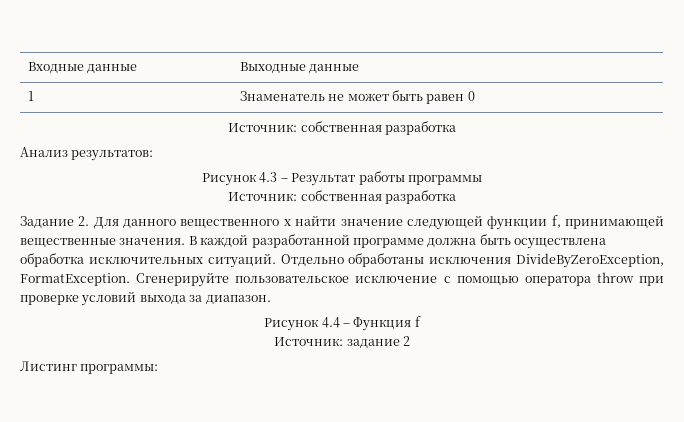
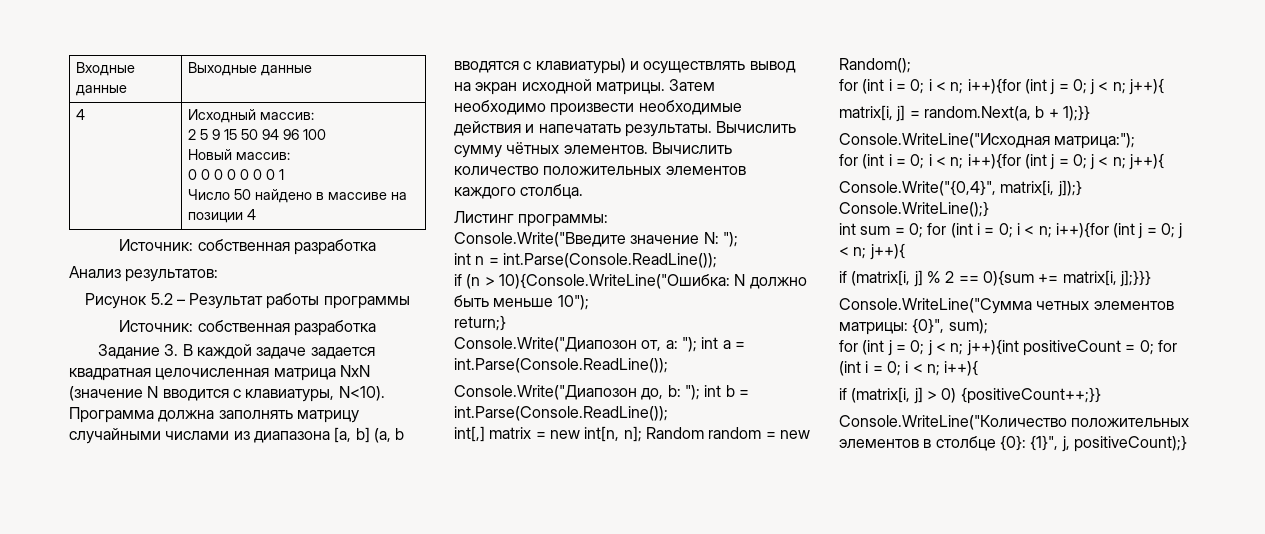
- 1 | Знаменатель не может быть равен 0
+ 4 | Исходный массив:
+ 2 5 9 15 50 94 96 100
+ Новый массив:
+ 0 0 0 0 0 0 0 1
+ Число 50 найдено в массиве на позиции 4
- Рисунок 4.3 – Результат работы программы
+ Рисунок 5.2 – Результат работы программы
- Задание 2. Для данного вещественного x найти значение следующей функции f, принимающей вещественные значения. В каждой разработанной программе должна быть осуществлена обработка исключительных ситуаций. Отдельно обработаны исключения DivideByZeroException, FormatException. Сгенерируйте пользовательское исключение с помощью оператора throw при проверке условий выхода за диапазон.
- Рисунок 4.4 – Функция f
- Источник: задание 2
+ Задание 3. В каждой задаче задается квадратная целочисленная матрица NxN (значение N вводится с клавиатуры, N<10). Программа должна заполнять матрицу случайными числами из диапазона [a, b] (a, b вводятся с клавиатуры) и осуществлять вывод на экран исходной матрицы. Затем необходимо произвести необходимые действия и напечатать результаты. Вычислить сумму чётных элементов. Вычислить количество положительных элементов каждого столбца.
  Листинг программы:
+ Console.Write("Введите значение N: ");
+ int n = int.Parse(Console.ReadLine());
+ if (n > 10){Console.WriteLine("Ошибка: N должно быть меньше 10");
+ return;}
+ Console.Write("Диапозон от, a: "); int a = int.Parse(Console.ReadLine());
+ Console.Write("Диапозон до, b: "); int b = int.Parse(Console.ReadLine());
+ int[,] matrix = new int[n, n]; Random random = new Random();
+ for (int i = 0; i < n; i++){for (int j = 0; j < n; j++){
+ matrix[i, j] = random.Next(a, b + 1);}}
+ Console.WriteLine("Исходная матрица:");
+ for (int i = 0; i < n; i++){for (int j = 0; j < n; j++){
+ Console.Write("{0,4}", matrix[i, j]);} Console.WriteLine();}
+ int sum = 0; for (int i = 0; i < n; i++){for (int j = 0; j < n; j++){
+ if (matrix[i, j] % 2 == 0){sum += matrix[i, j];}}}
+ Console.WriteLine("Сумма четных элементов матрицы: {0}", sum);
+ for (int j = 0; j < n; j++){int positiveCount = 0; for (int i = 0; i < n; i++){
+ if (matrix[i, j] > 0) {positiveCount++;}}
+ Console.WriteLine("Количество положительных элементов в столбце {0}: {1}", j, positiveCount);}

